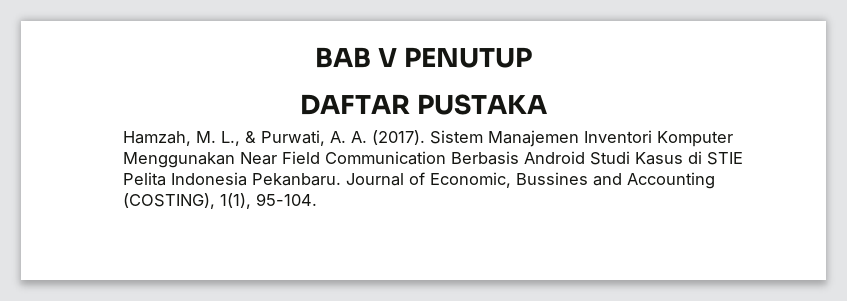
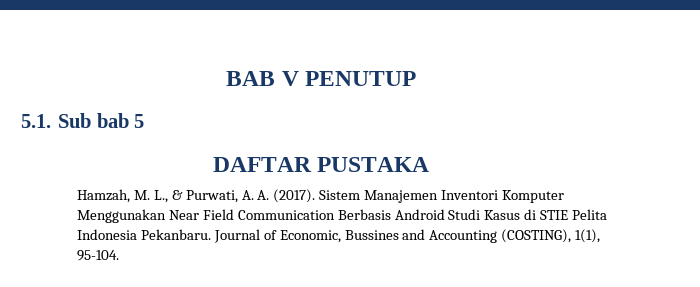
+ 5.1. Sub bab 5

